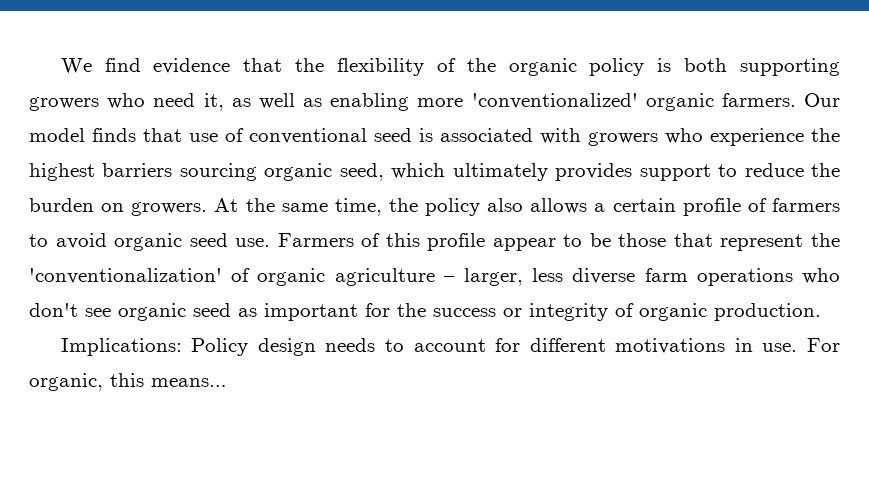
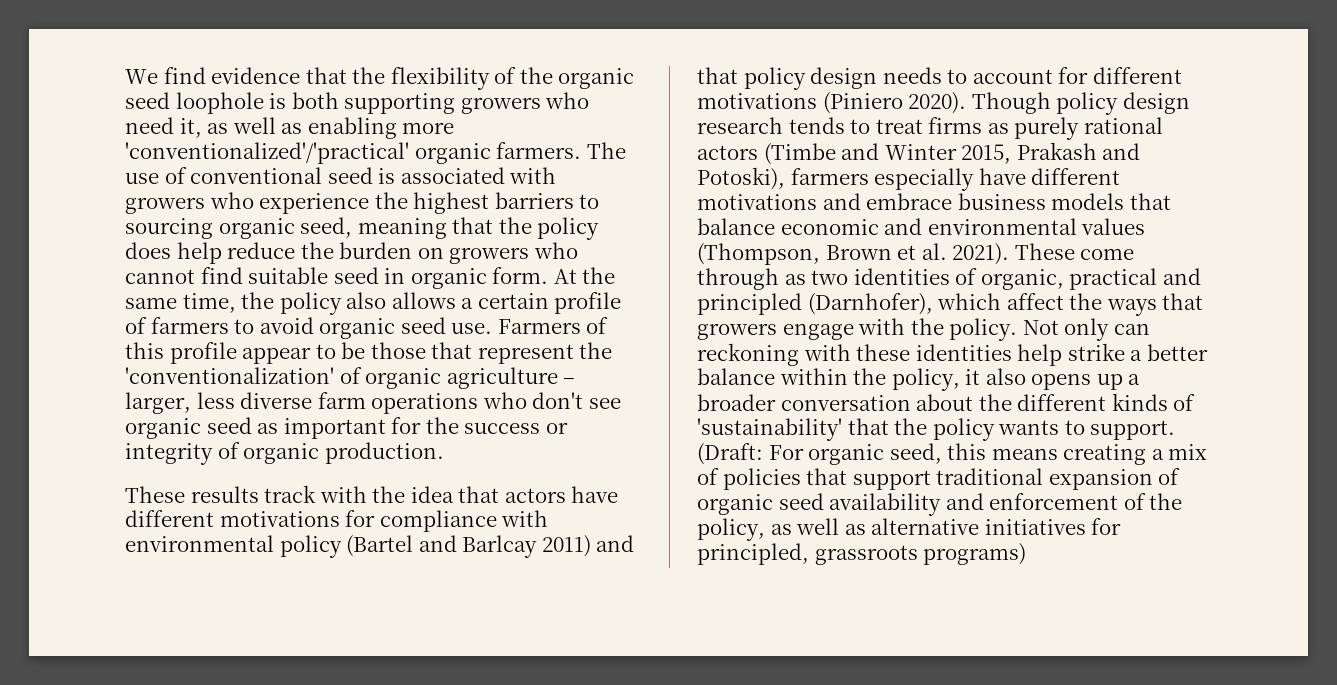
- We find evidence that the flexibility of the organic policy is both supporting growers who need it, as well as enabling more 'conventionalized' organic farmers.
+ We find evidence that the flexibility of the organic seed loophole is both supporting growers who need it, as well as enabling more 'conventionalized'/'practical' organic farmers.
- Our model finds that use of conventional seed is associated with growers who experience the highest barriers sourcing organic seed, which ultimately provides support to reduce the burden on growers.
+ The use of conventional seed is associated with growers who experience the highest barriers to sourcing organic seed, meaning that the policy does help reduce the burden on growers who cannot find suitable seed in organic form.
- Implications: Policy design needs to account for different motivations in use. For organic, this means…
+ These results track with the idea that actors have different motivations for compliance with environmental policy (Bartel and Barlcay 2011) and that policy design needs to account for different motivations (Piniero 2020). Though policy design research tends to treat firms as purely rational actors (Timbe and Winter 2015, Prakash and Potoski), farmers especially have different motivations and embrace business models that balance economic and environmental values (Thompson, Brown et al. 2021). These come through as two identities of organic, practical and principled (Darnhofer), which affect the ways that growers engage with the policy. Not only can reckoning with these identities help strike a better balance within the policy, it also opens up a broader conversation about the different kinds of 'sustainability' that the policy wants to support. (Draft: For organic seed, this means creating a mix of policies that support traditional expansion of organic seed availability and enforcement of the policy, as well as alternative initiatives for principled, grassroots programs)

